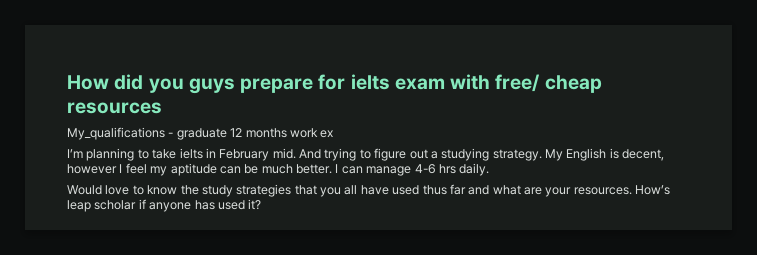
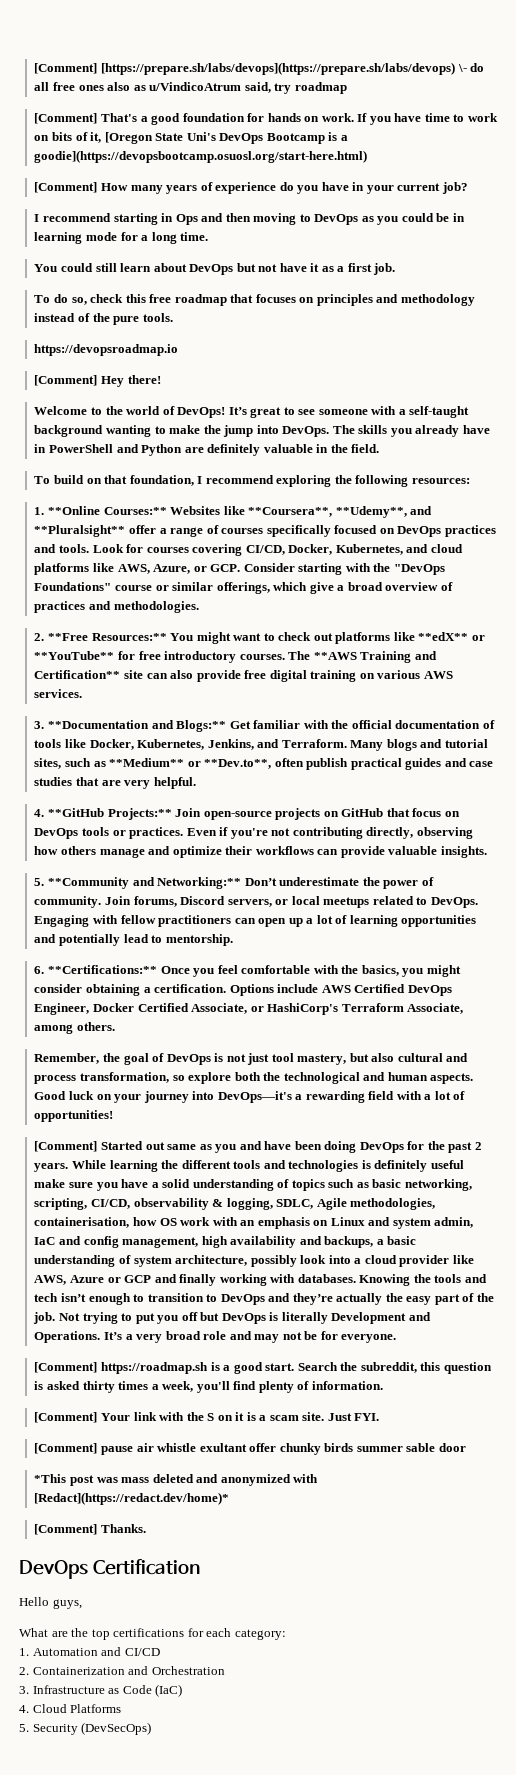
- How did you guys prepare for ielts exam with free/ cheap resources
- My_qualifications - graduate 12 months work ex
- I’m planning to take ielts in February mid. And trying to figure out a studying strategy. My English is decent, however I feel my aptitude can be much better. I can manage 4-6 hrs daily.
- Would love to know the study strategies that you all have used thus far and what are your resources. How’s leap scholar if anyone has used it?
+ [Comment] [https://prepare.sh/labs/devops](https://prepare.sh/labs/devops) \- do all free ones also as u/VindicoAtrum said, try roadmap
+ [Comment] That's a good foundation for hands on work. If you have time to work on bits of it, [Oregon State Uni's DevOps Bootcamp is a goodie](https://devopsbootcamp.osuosl.org/start-here.html)
+ [Comment] How many years of experience do you have in your current job?
+ I recommend starting in Ops and then moving to DevOps as you could be in learning mode for a long time.
+ You could still learn about DevOps but not have it as a first job.
+ To do so, check this free roadmap that focuses on principles and methodology instead of the pure tools.
+ https://devopsroadmap.io
+ [Comment] Hey there!
+ Welcome to the world of DevOps! It’s great to see someone with a self-taught background wanting to make the jump into DevOps. The skills you already have in PowerShell and Python are definitely valuable in the field.
+ To build on that foundation, I recommend exploring the following resources:
+ 1. **Online Courses:** Websites like **Coursera**, **Udemy**, and **Pluralsight** offer a range of courses specifically focused on DevOps practices and tools. Look for courses covering CI/CD, Docker, Kubernetes, and cloud platforms like AWS, Azure, or GCP. Consider starting with the "DevOps Foundations" course or similar offerings, which give a broad overview of practices and methodologies.
+ 2. **Free Resources:** You might want to check out platforms like **edX** or **YouTube** for free introductory courses. The **AWS Training and Certification** site can also provide free digital training on various AWS services.
+ 3. **Documentation and Blogs:** Get familiar with the official documentation of tools like Docker, Kubernetes, Jenkins, and Terraform. Many blogs and tutorial sites, such as **Medium** or **Dev.to**, often publish practical guides and case studies that are very helpful.
+ 4. **GitHub Projects:** Join open-source projects on GitHub that focus on DevOps tools or practices. Even if you're not contributing directly, observing how others manage and optimize their workflows can provide valuable insights.
+ 5. **Community and Networking:** Don’t underestimate the power of community. Join forums, Discord servers, or local meetups related to DevOps. Engaging with fellow practitioners can open up a lot of learning opportunities and potentially lead to mentorship.
+ 6. **Certifications:** Once you feel comfortable with the basics, you might consider obtaining a certification. Options include AWS Certified DevOps Engineer, Docker Certified Associate, or HashiCorp's Terraform Associate, among others.
+ Remember, the goal of DevOps is not just tool mastery, but also cultural and process transformation, so explore both the technological and human aspects. Good luck on your journey into DevOps—it's a rewarding field with a lot of opportunities!
+ [Comment] Started out same as you and have been doing DevOps for the past 2 years. While learning the different tools and technologies is definitely useful make sure you have a solid understanding of topics such as basic networking, scripting, CI/CD, observability & logging, SDLC, Agile methodologies, containerisation, how OS work with an emphasis on Linux and system admin, IaC and config management, high availability and backups, a basic understanding of system architecture, possibly look into a cloud provider like AWS, Azure or GCP and finally working with databases. Knowing the tools and tech isn’t enough to transition to DevOps and they’re actually the easy part of the job. Not trying to put you off but DevOps is literally Development and Operations. It’s a very broad role and may not be for everyone.
+ [Comment] https://roadmap.sh is a good start. Search the subreddit, this question is asked thirty times a week, you'll find plenty of information.
+ [Comment] Your link with the S on it is a scam site. Just FYI.
+ [Comment] pause air whistle exultant offer chunky birds summer sable door
+ *This post was mass deleted and anonymized with [Redact](https://redact.dev/home)*
+ [Comment] Thanks.
+ DevOps Certification
+ Hello guys,
+ What are the top certifications for each category:
+ 1. Automation and CI/CD
+ 2. Containerization and Orchestration
+ 3. Infrastructure as Code (IaC)
+ 4. Cloud Platforms
+ 5. Security (DevSecOps)

